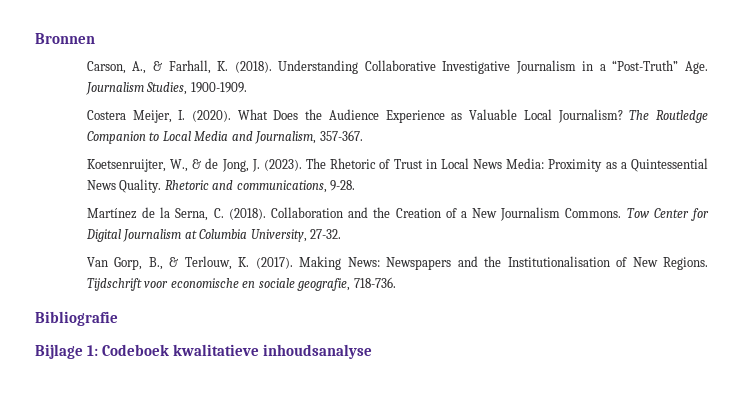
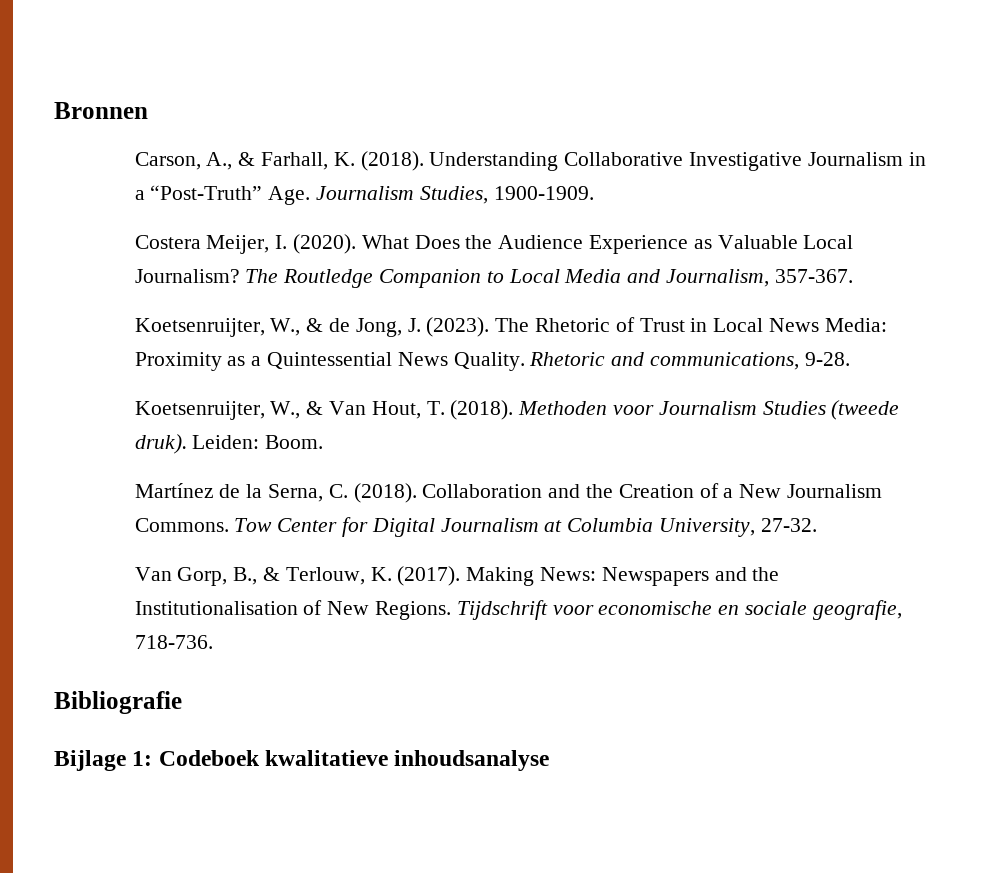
+ Koetsenruijter, W., & Van Hout, T. (2018). Methoden voor Journalism Studies (tweede druk). Leiden: Boom.

